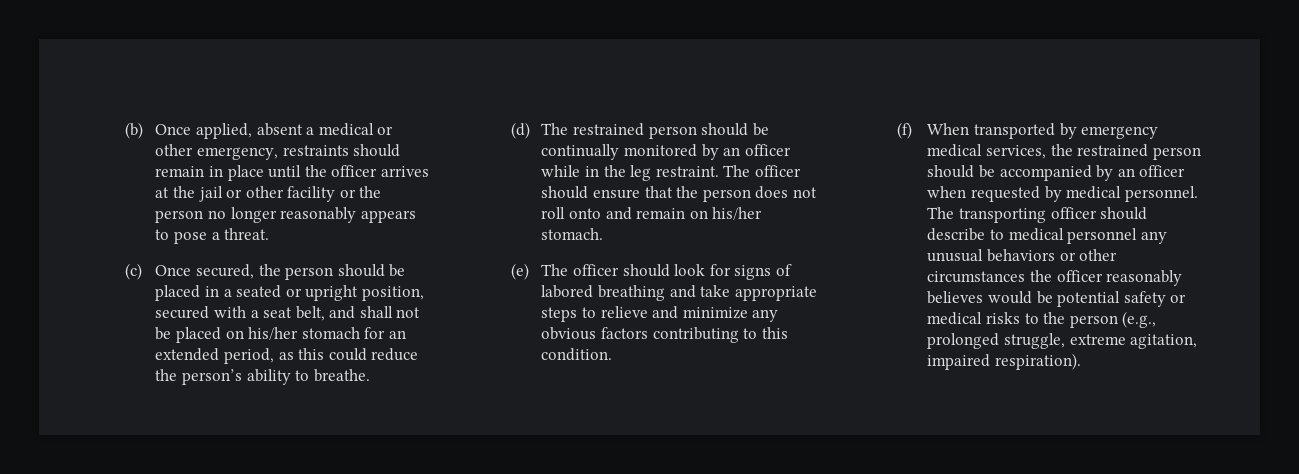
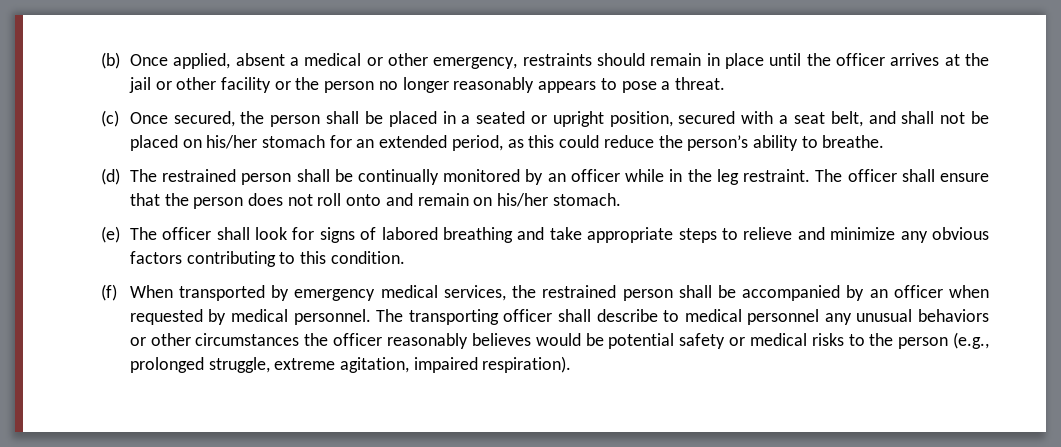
- (c) Once secured, the person should be placed in a seated or upright position, secured with a seat belt, and shall not be placed on his/her stomach for an extended period, as this could reduce the person’s ability to breathe.
+ (c) Once secured, the person shall be placed in a seated or upright position, secured with a seat belt, and shall not be placed on his/her stomach for an extended period, as this could reduce the person’s ability to breathe.
- (d) The restrained person should be continually monitored by an officer while in the leg restraint.
+ (d) The restrained person shall be continually monitored by an officer while in the leg restraint.
- The officer should ensure that the person does not roll onto and remain on his/her stomach.
+ The officer shall ensure that the person does not roll onto and remain on his/her stomach.
- (e) The officer should look for signs of labored breathing and take appropriate steps to relieve and minimize any obvious factors contributing to this condition.
+ (e) The officer shall look for signs of labored breathing and take appropriate steps to relieve and minimize any obvious factors contributing to this condition.
- (f) When transported by emergency medical services, the restrained person should be accompanied by an officer when requested by medical personnel.
+ (f) When transported by emergency medical services, the restrained person shall be accompanied by an officer when requested by medical personnel.
- The transporting officer should describe to medical personnel any unusual behaviors or other circumstances the officer reasonably believes would be potential safety or medical risks to the person (e.g., prolonged struggle, extreme agitation, impaired respiration).
+ The transporting officer shall describe to medical personnel any unusual behaviors or other circumstances the officer reasonably believes would be potential safety or medical risks to the person (e.g., prolonged struggle, extreme agitation, impaired respiration).

